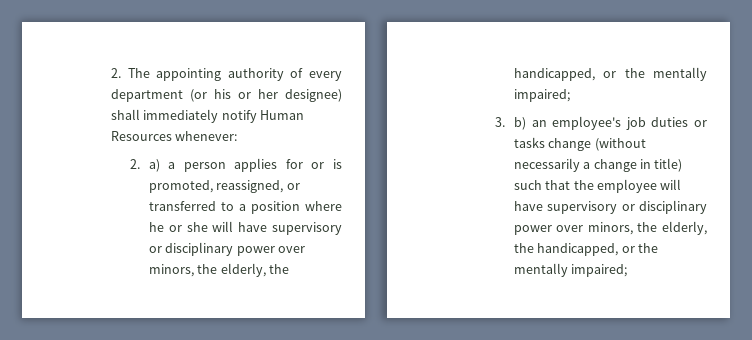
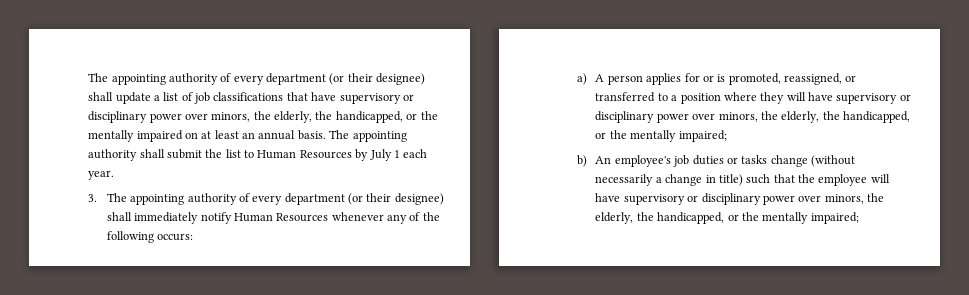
- 2. The appointing authority of every department (or his or her designee) shall immediately notify Human Resources whenever:
- 2. a) a person applies for or is promoted, reassigned, or transferred to a position where he or she will have supervisory or disciplinary power over minors, the elderly, the handicapped, or the mentally impaired;
+ The appointing authority of every department (or their designee) shall update a list of job classifications that have supervisory or disciplinary power over minors, the elderly, the handicapped, or the mentally impaired on at least an annual basis. The appointing authority shall submit the list to Human Resources by July 1 each year.
+ 3. The appointing authority of every department (or their designee) shall immediately notify Human Resources whenever any of the following occurs:
+ a) A person applies for or is promoted, reassigned, or transferred to a position where they will have supervisory or disciplinary power over minors, the elderly, the handicapped, or the mentally impaired;
- 3. b) an employee's job duties or tasks change (without necessarily a change in title) such that the employee will have supervisory or disciplinary power over minors, the elderly, the handicapped, or the mentally impaired;
+ b) An employee's job duties or tasks change (without necessarily a change in title) such that the employee will have supervisory or disciplinary power over minors, the elderly, the handicapped, or the mentally impaired;

